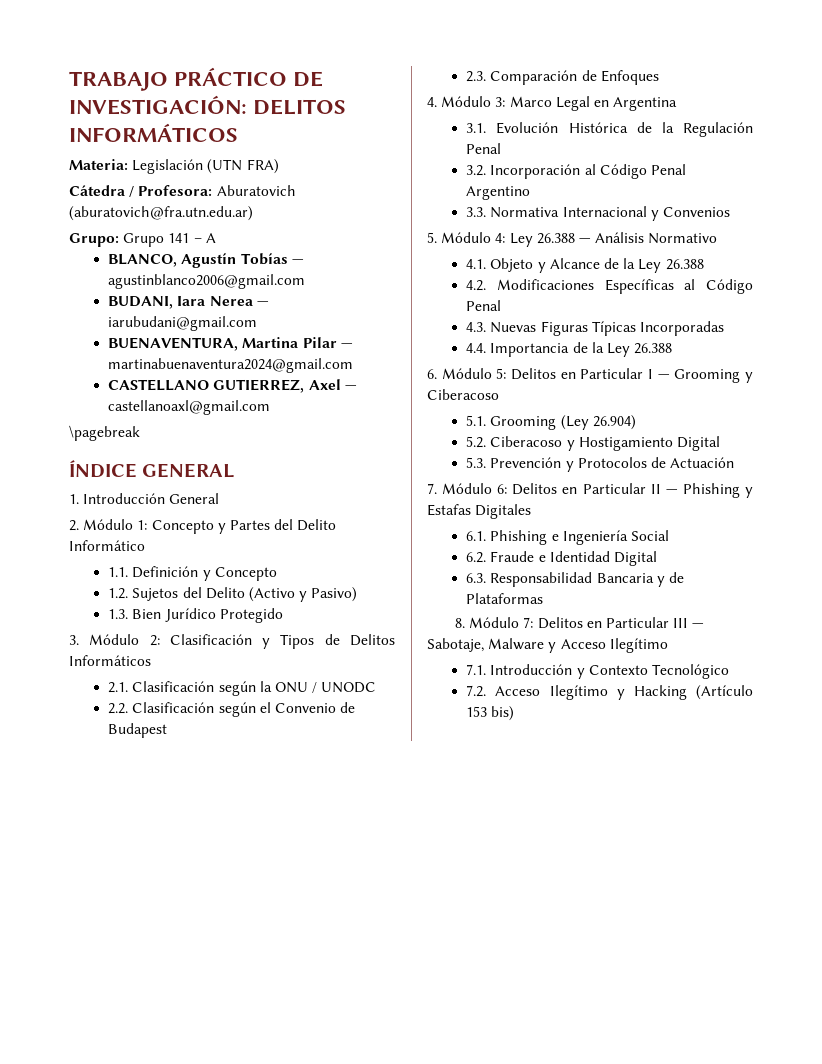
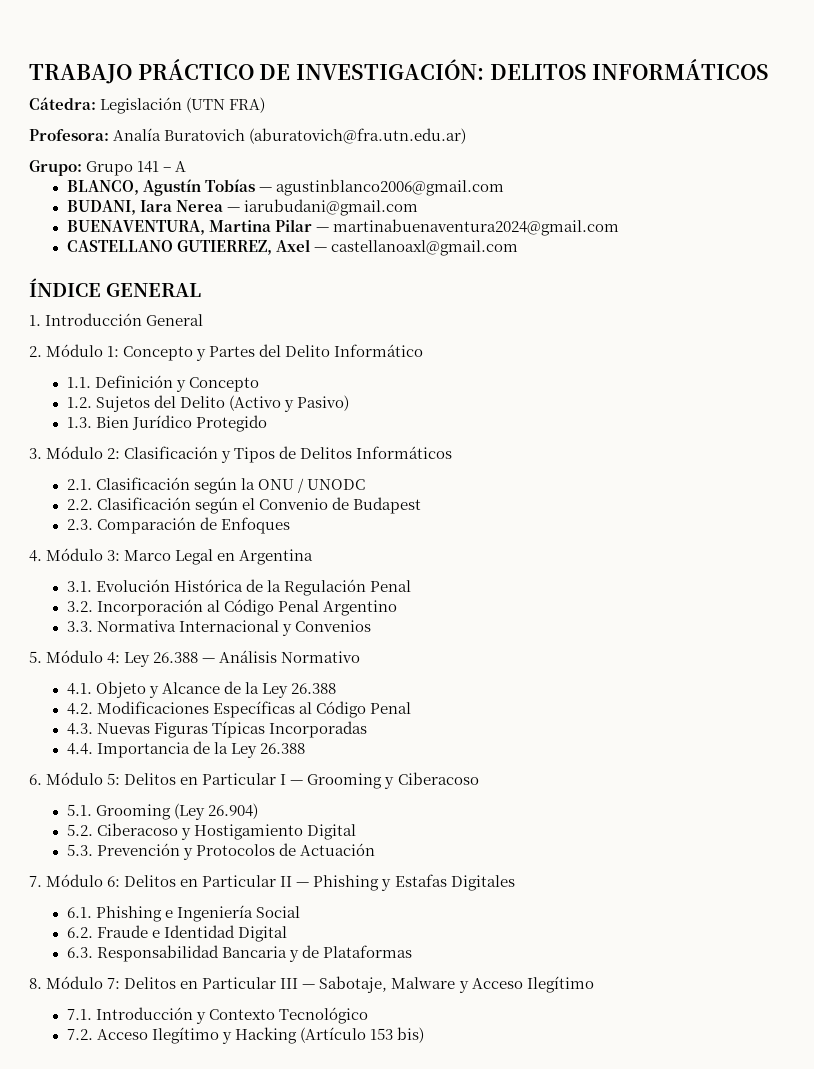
- Materia: Legislación (UTN FRA)
+ Cátedra: Legislación (UTN FRA)
- Cátedra / Profesora: Aburatovich (aburatovich@fra.utn.edu.ar)
+ Profesora: Analía Buratovich (aburatovich@fra.utn.edu.ar)
- \pagebreak

